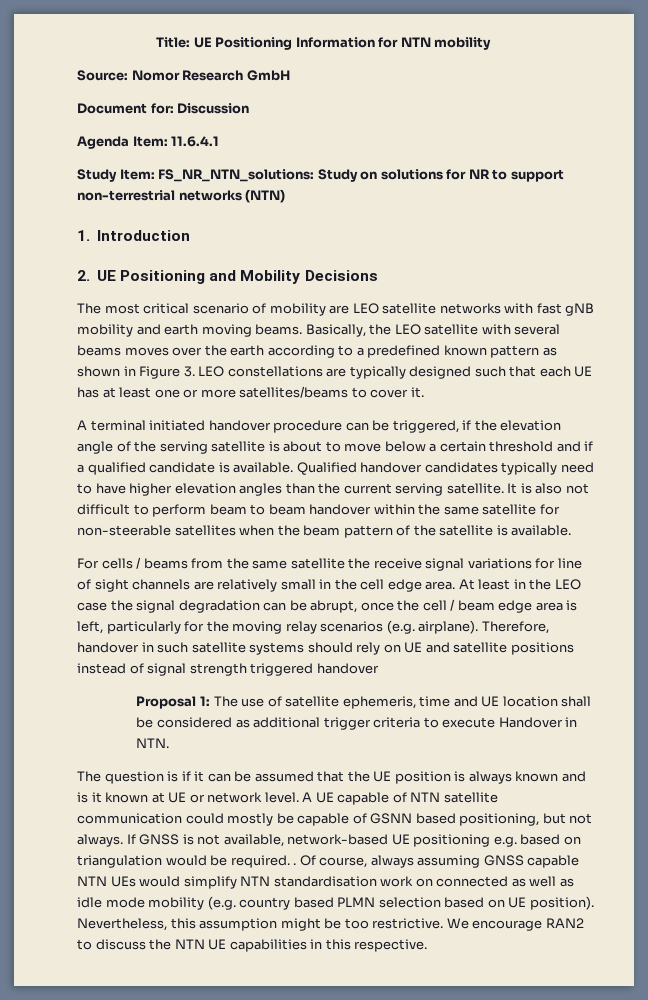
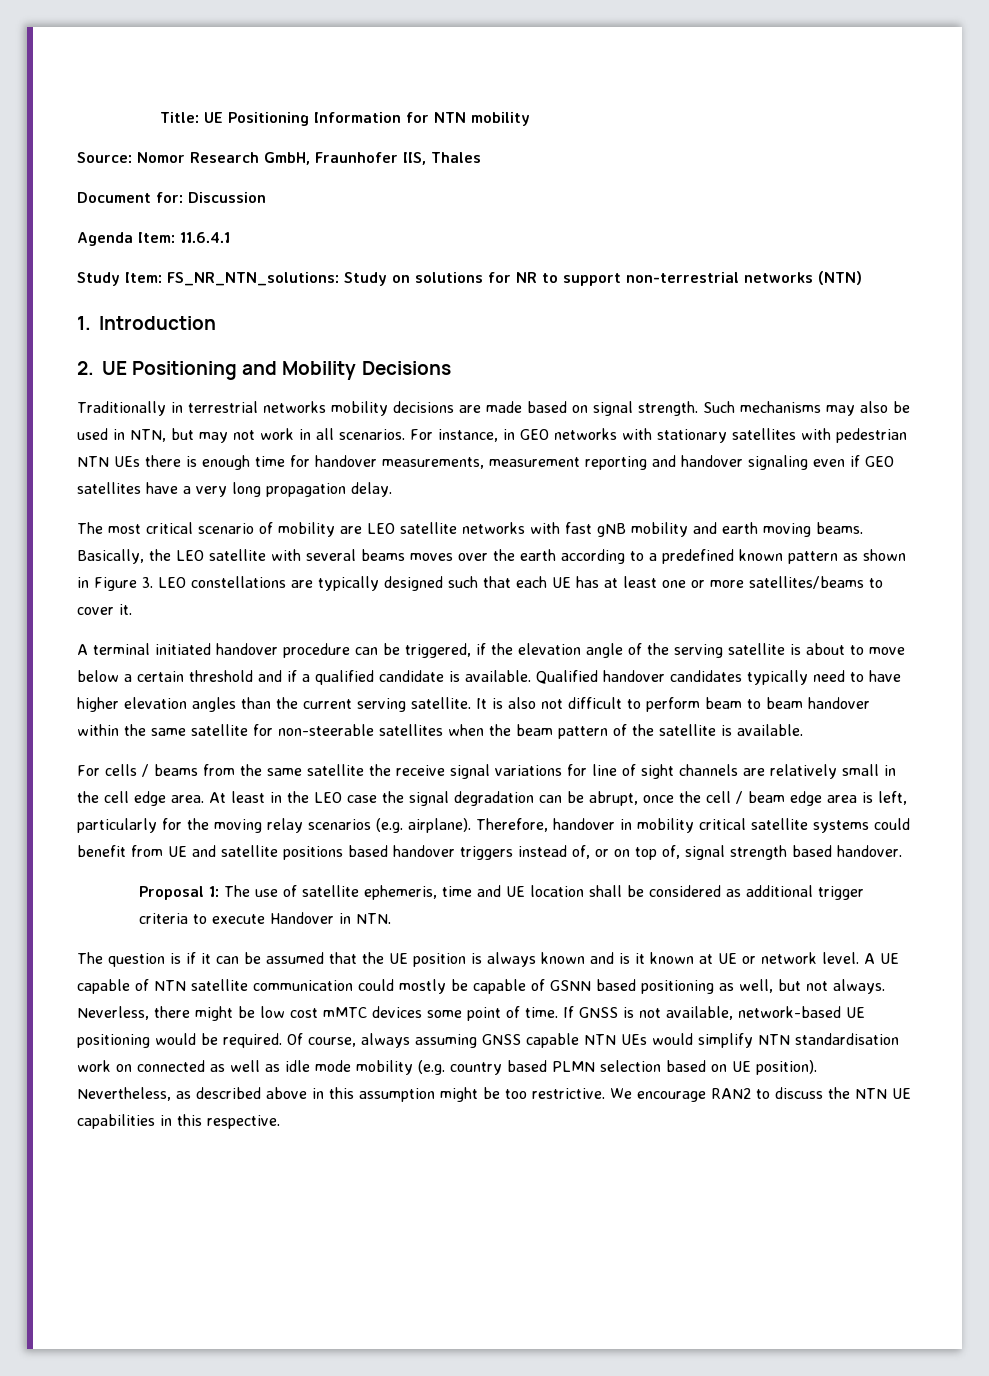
- Source: Nomor Research GmbH
+ Source: Nomor Research GmbH, Fraunhofer IIS, Thales
+ Traditionally in terrestrial networks mobility decisions are made based on signal strength. Such mechanisms may also be used in NTN, but may not work in all scenarios. For instance, in GEO networks with stationary satellites with pedestrian NTN UEs there is enough time for handover measurements, measurement reporting and handover signaling even if GEO satellites have a very long propagation delay.
- Therefore, handover in such satellite systems should rely on UE and satellite positions instead of signal strength triggered handover
+ Therefore, handover in mobility critical satellite systems could benefit from UE and satellite positions based handover triggers instead of, or on top of, signal strength based handover.
- A UE capable of NTN satellite communication could mostly be capable of GSNN based positioning, but not always.
+ A UE capable of NTN satellite communication could mostly be capable of GSNN based positioning as well, but not always. Neverless, there might be low cost mMTC devices some point of time.
- If GNSS is not available, network-based UE positioning e.g. based on triangulation would be required. .
+ If GNSS is not available, network-based UE positioning would be required.
- Nevertheless, this assumption might be too restrictive.
+ Nevertheless, as described above in this assumption might be too restrictive.

